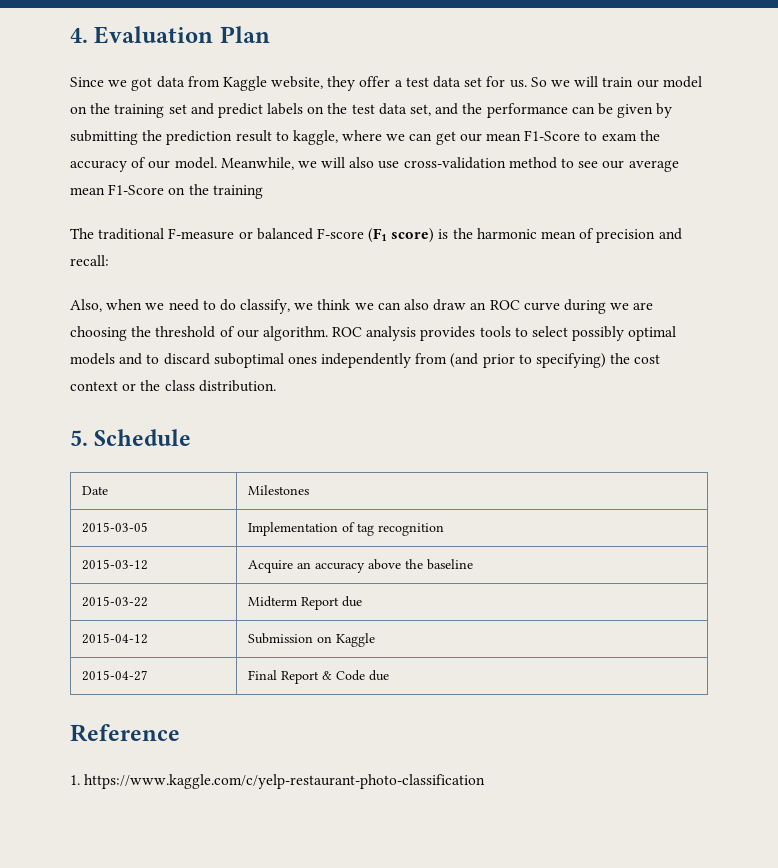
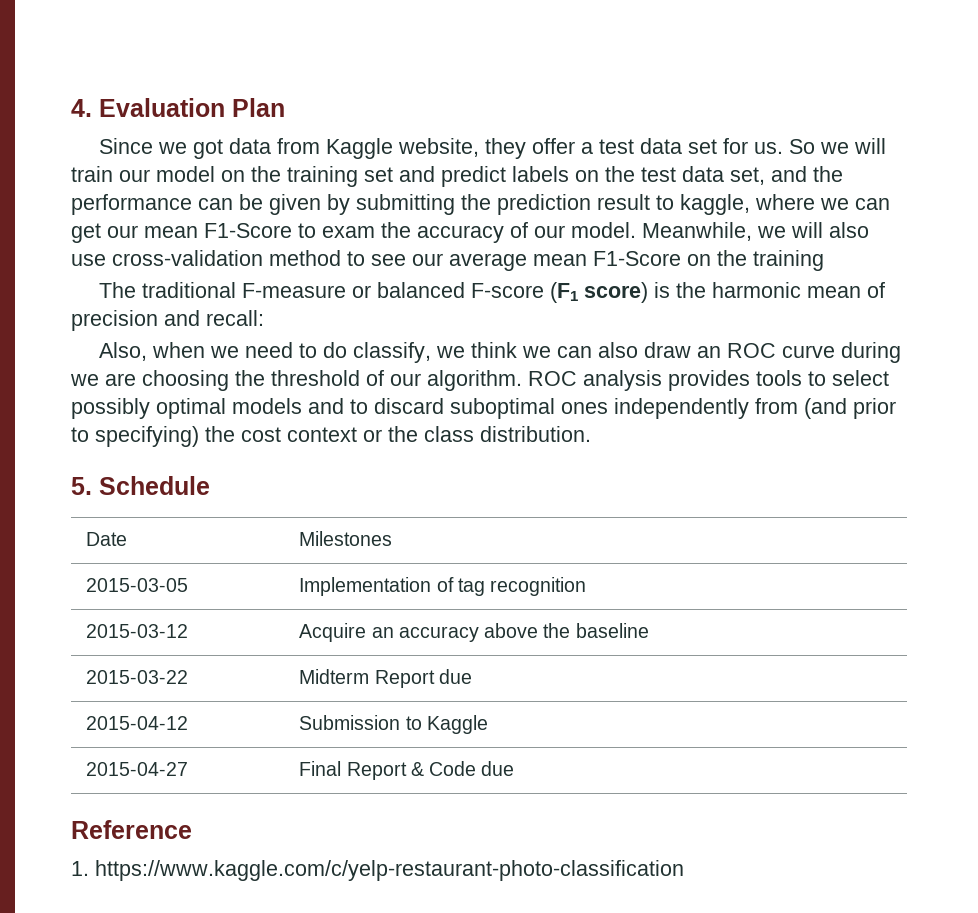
- 2015-04-12 | Submission on Kaggle
+ 2015-04-12 | Submission to Kaggle

